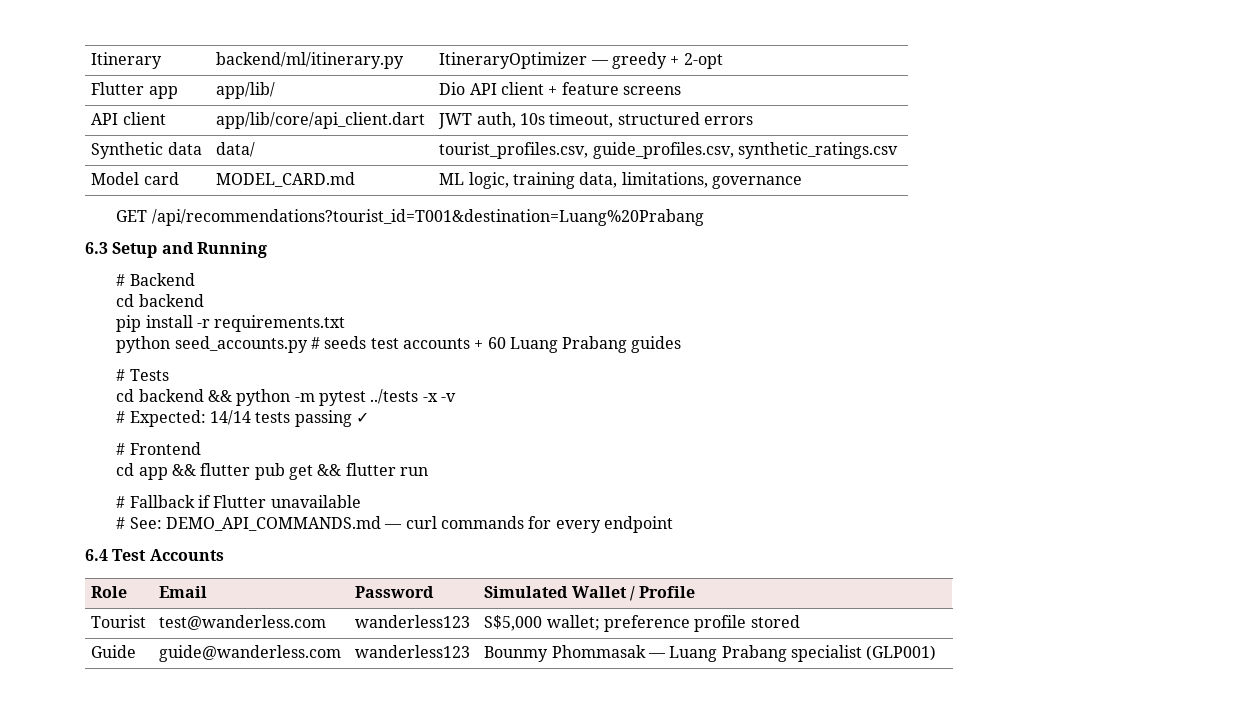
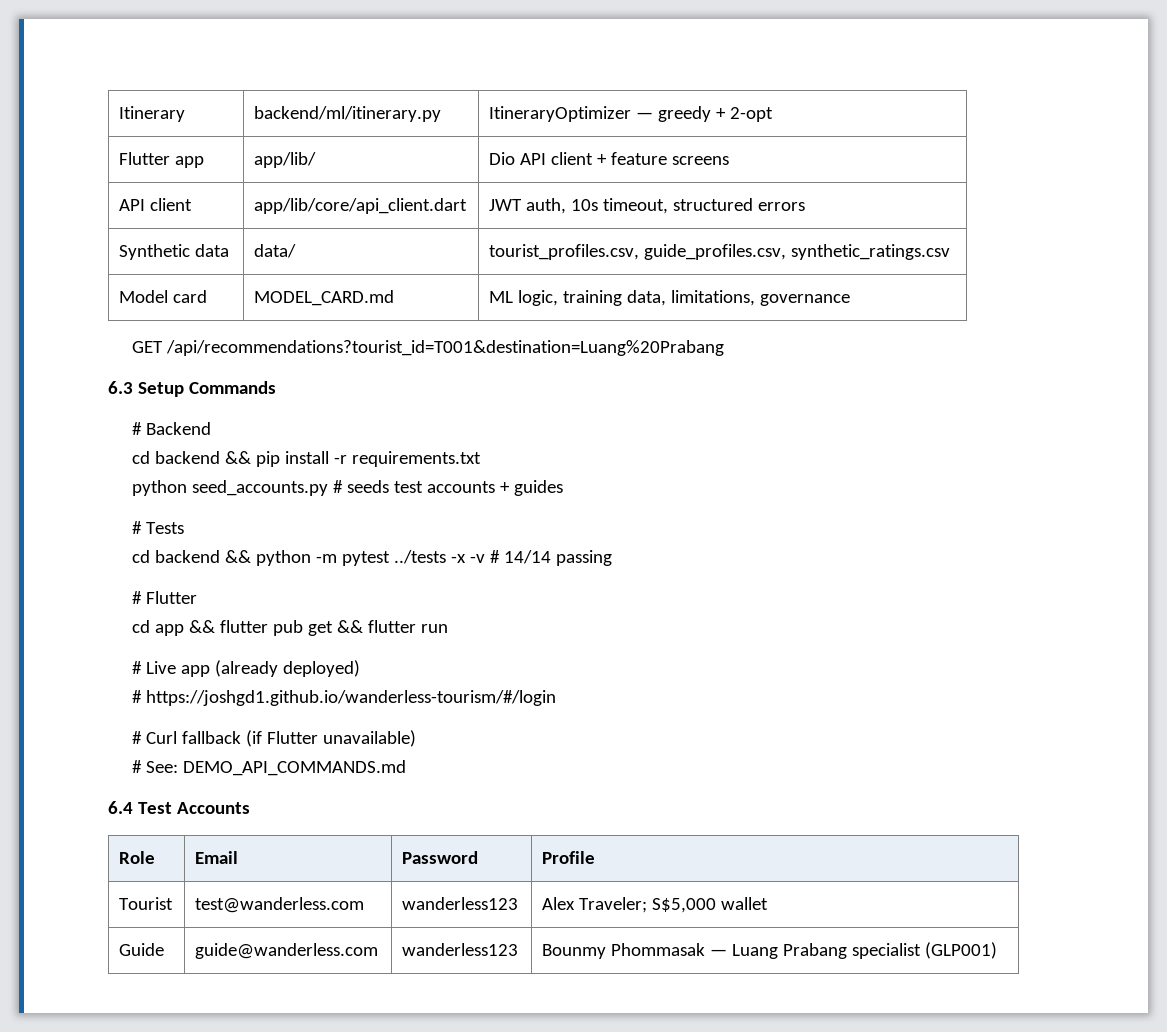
- 6.3 Setup and Running
+ 6.3 Setup Commands
  # Backend
- cd backend
- pip install -r requirements.txt
+ cd backend && pip install -r requirements.txt
- python seed_accounts.py # seeds test accounts + 60 Luang Prabang guides
+ python seed_accounts.py # seeds test accounts + guides
- cd backend && python -m pytest ../tests -x -v
- # Expected: 14/14 tests passing ✓
- # Frontend
+ cd backend && python -m pytest ../tests -x -v # 14/14 passing
+ # Flutter
- # Fallback if Flutter unavailable
- # See: DEMO_API_COMMANDS.md — curl commands for every endpoint
+ # Live app (already deployed)
+ # https://joshgd1.github.io/wanderless-tourism/#/login
+ # Curl fallback (if Flutter unavailable)
+ # See: DEMO_API_COMMANDS.md
- Role | Email | Password | Simulated Wallet / Profile
+ Role | Email | Password | Profile
- Tourist | test@wanderless.com | wanderless123 | S$5,000 wallet; preference profile stored
+ Tourist | test@wanderless.com | wanderless123 | Alex Traveler; S$5,000 wallet

